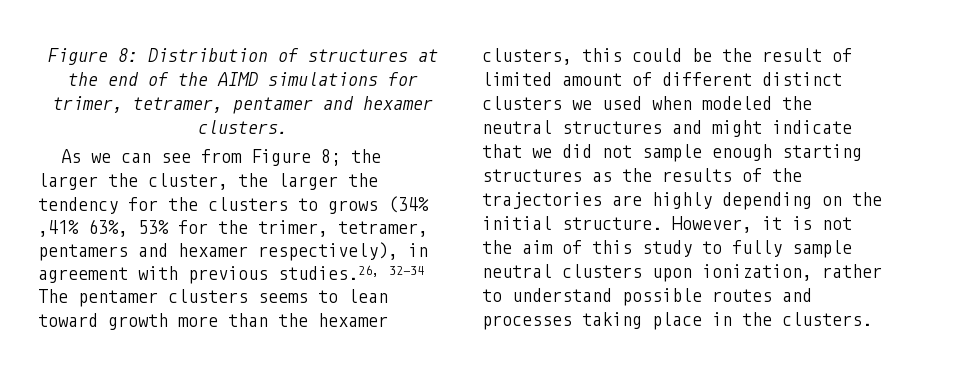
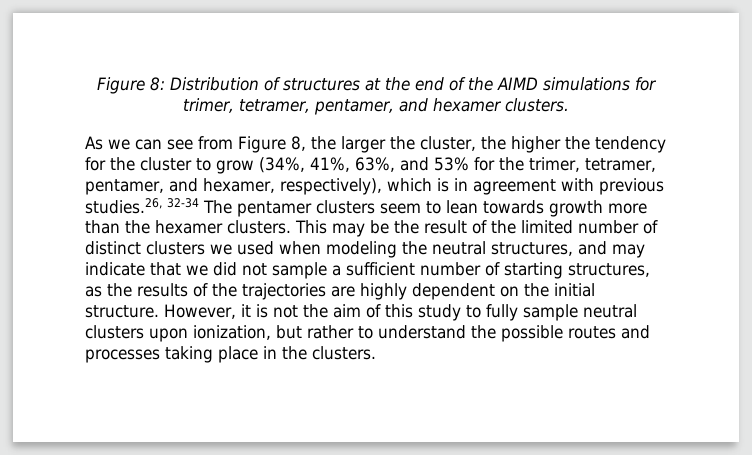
- Figure 8: Distribution of structures at the end of the AIMD simulations for trimer, tetramer, pentamer and hexamer clusters.
+ Figure 8: Distribution of structures at the end of the AIMD simulations for trimer, tetramer, pentamer, and hexamer clusters.
- As we can see from Figure 8; the larger the cluster, the larger the tendency for the clusters to grows (34% ,41% 63%, 53% for the trimer, tetramer, pentamers and hexamer respectively), in agreement with previous studies.26, 32-34 The pentamer clusters seems to lean toward growth more than the hexamer clusters, this could be the result of limited amount of different distinct clusters we used when modeled the neutral structures and might indicate that we did not sample enough starting structures as the results of the trajectories are highly depending on the initial structure.
+ As we can see from Figure 8, the larger the cluster, the higher the tendency for the cluster to grow (34%, 41%, 63%, and 53% for the trimer, tetramer, pentamer, and hexamer, respectively), which is in agreement with previous studies.26, 32-34 The pentamer clusters seem to lean towards growth more than the hexamer clusters. This may be the result of the limited number of distinct clusters we used when modeling the neutral structures, and may indicate that we did not sample a sufficient number of starting structures, as the results of the trajectories are highly dependent on the initial structure.
- However, it is not the aim of this study to fully sample neutral clusters upon ionization, rather to understand possible routes and processes taking place in the clusters.
+ However, it is not the aim of this study to fully sample neutral clusters upon ionization, but rather to understand the possible routes and processes taking place in the clusters.

